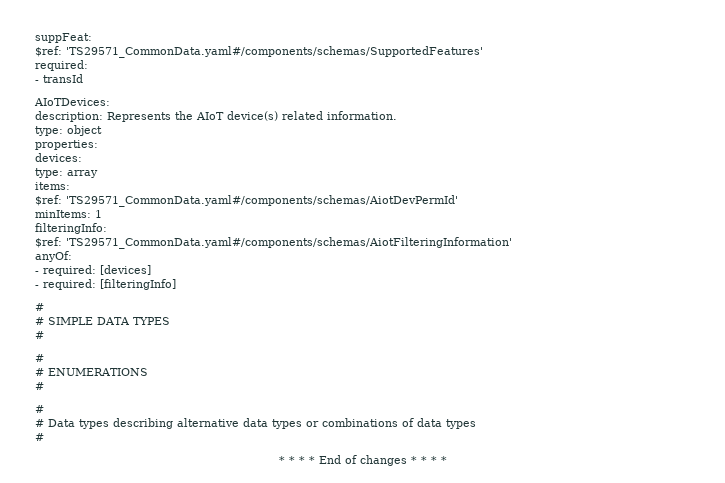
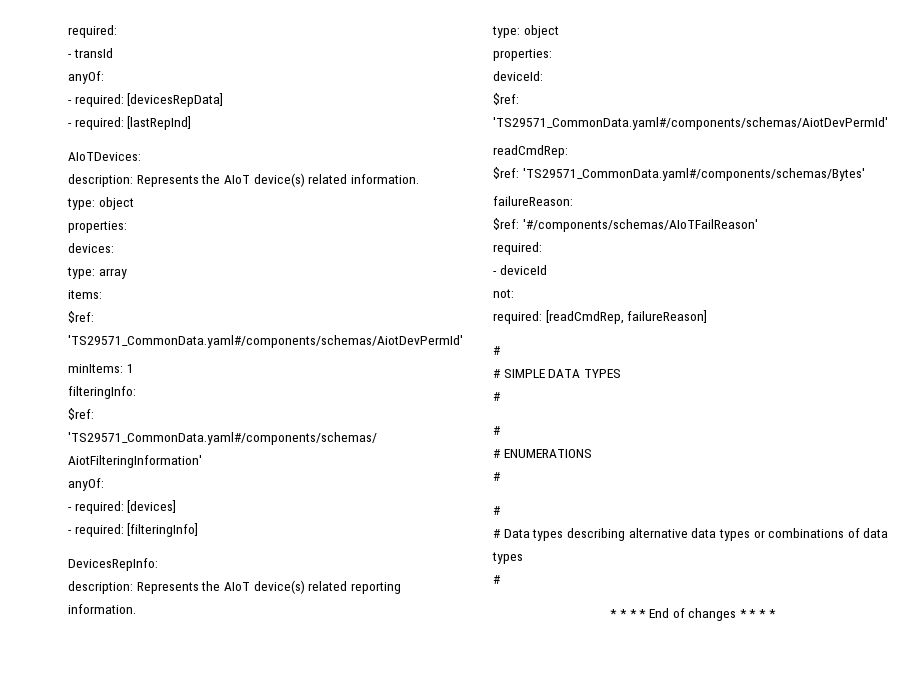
- suppFeat:
- $ref: 'TS29571_CommonData.yaml#/components/schemas/SupportedFeatures'
  - transId
+ anyOf:
+ - required: [devicesRepData]
+ - required: [lastRepInd]
+ DevicesRepInfo:
+ description: Represents the AIoT device(s) related reporting information.
+ type: object
+ properties:
+ deviceId:
+ $ref: 'TS29571_CommonData.yaml#/components/schemas/AiotDevPermId'
+ readCmdRep:
+ $ref: 'TS29571_CommonData.yaml#/components/schemas/Bytes'
+ failureReason:
+ $ref: '#/components/schemas/AIoTFailReason'
+ required:
+ - deviceId
+ not:
+ required: [readCmdRep, failureReason]

